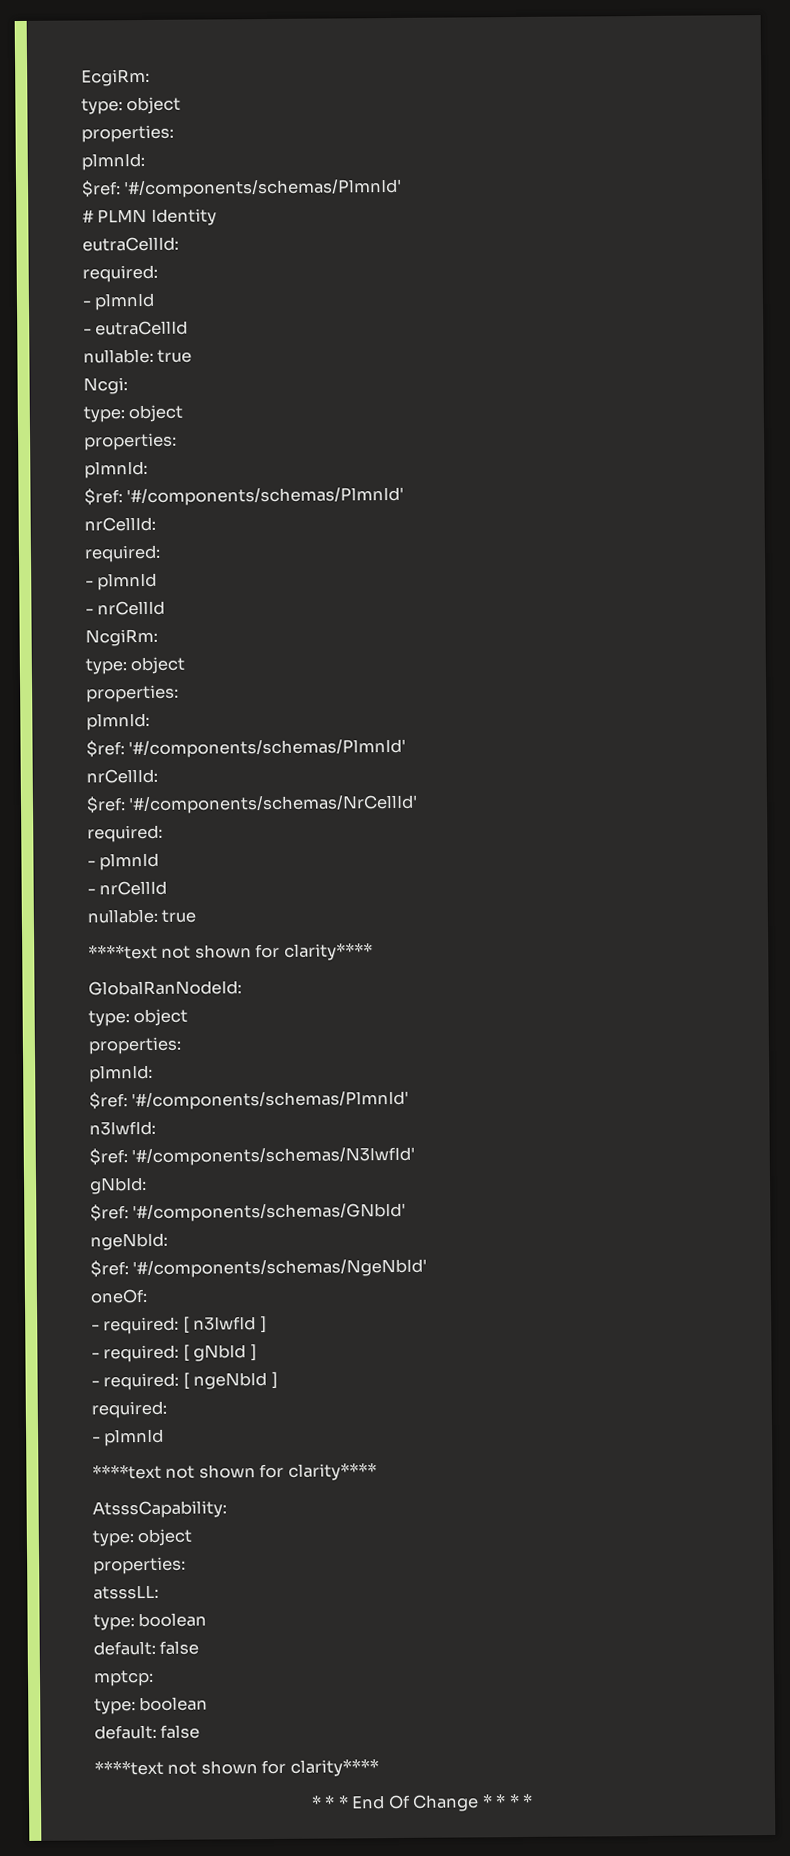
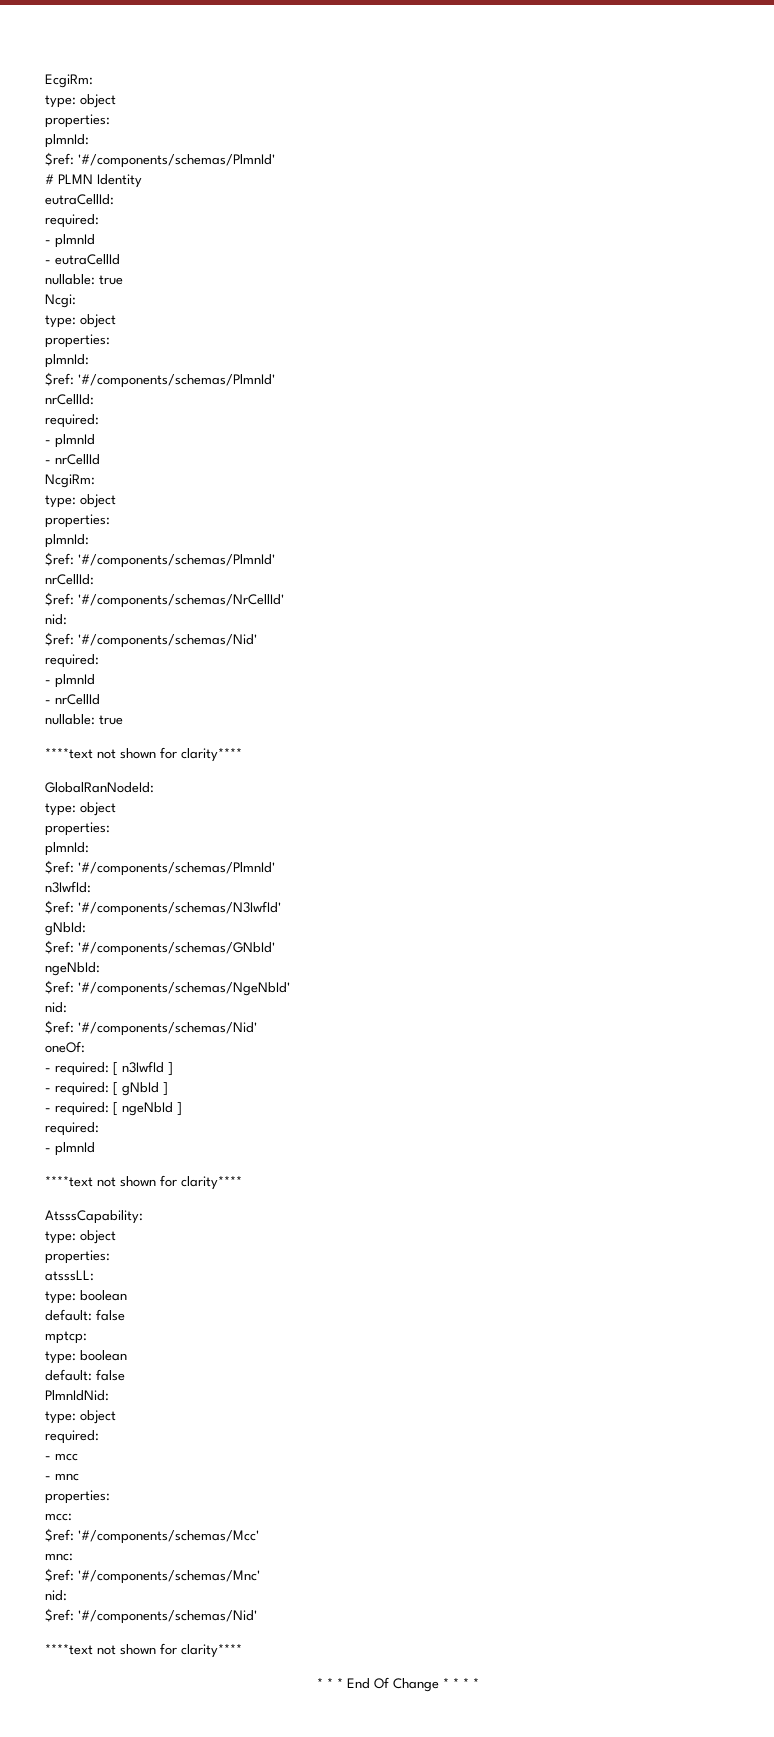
  $ref: '#/components/schemas/NrCellId'
+ nid:
+ $ref: '#/components/schemas/Nid'
  $ref: '#/components/schemas/NgeNbId'
+ nid:
+ $ref: '#/components/schemas/Nid'
+ PlmnIdNid:
+ type: object
+ required:
+ - mcc
+ - mnc
+ properties:
+ mcc:
+ $ref: '#/components/schemas/Mcc'
+ mnc:
+ $ref: '#/components/schemas/Mnc'
+ nid:
+ $ref: '#/components/schemas/Nid'

